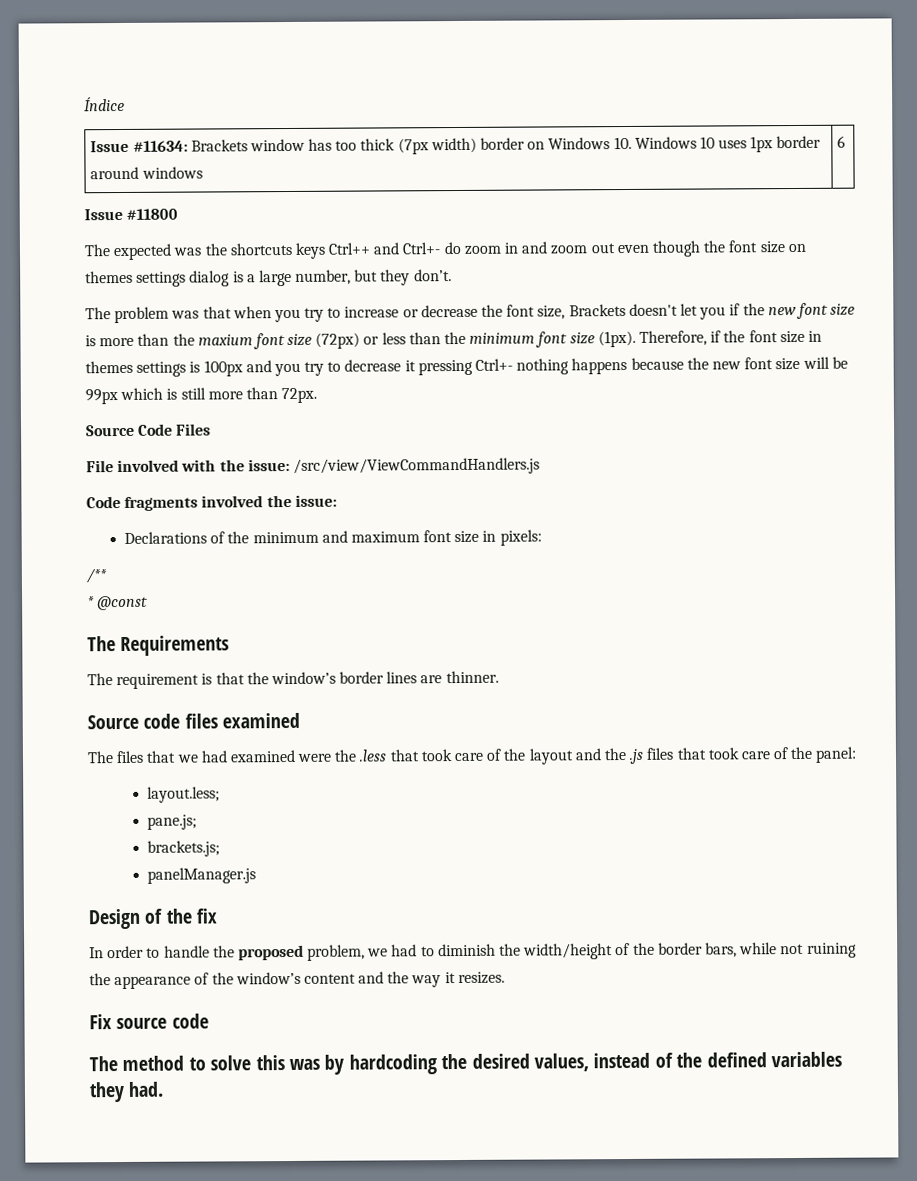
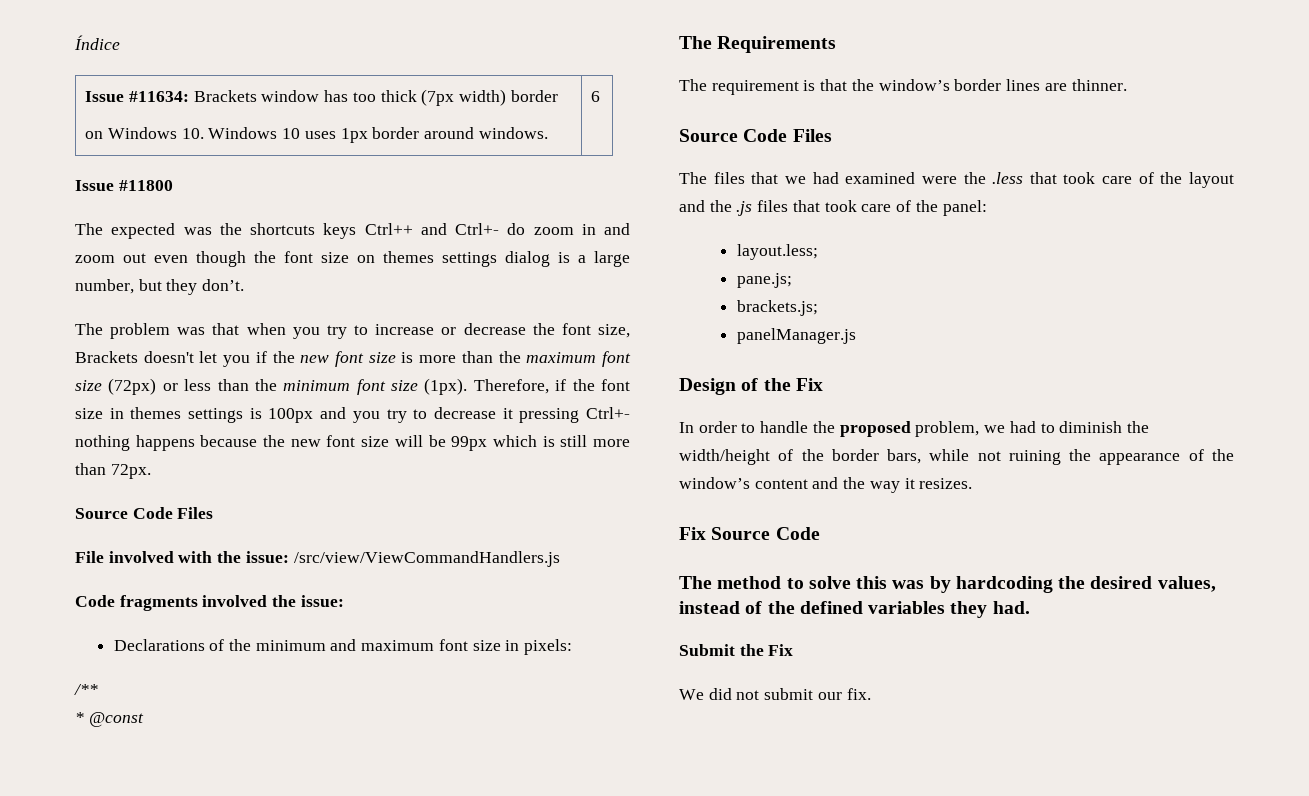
- Issue #11634: Brackets window has too thick (7px width) border on Windows 10. Windows 10 uses 1px border around windows | 6
+ Issue #11634: Brackets window has too thick (7px width) border
+ on Windows 10. Windows 10 uses 1px border around windows. | 6
- The problem was that when you try to increase or decrease the font size, Brackets doesn't let you if the new font size is more than the maxium font size (72px) or less than the minimum font size (1px).
+ The problem was that when you try to increase or decrease the font size, Brackets doesn't let you if the new font size is more than the maximum font size (72px) or less than the minimum font size (1px).
  The requirement is that the window’s border lines are thinner.
- Source code files examined
+ Source Code Files
- Design of the fix
+ Design of the Fix
- Fix source code
+ Fix Source Code
+ Submit the Fix
+ We did not submit our fix.

